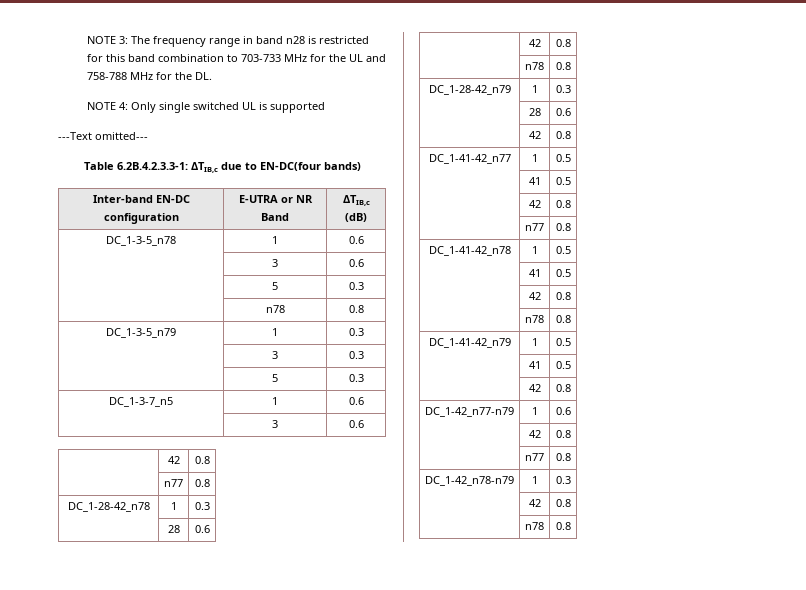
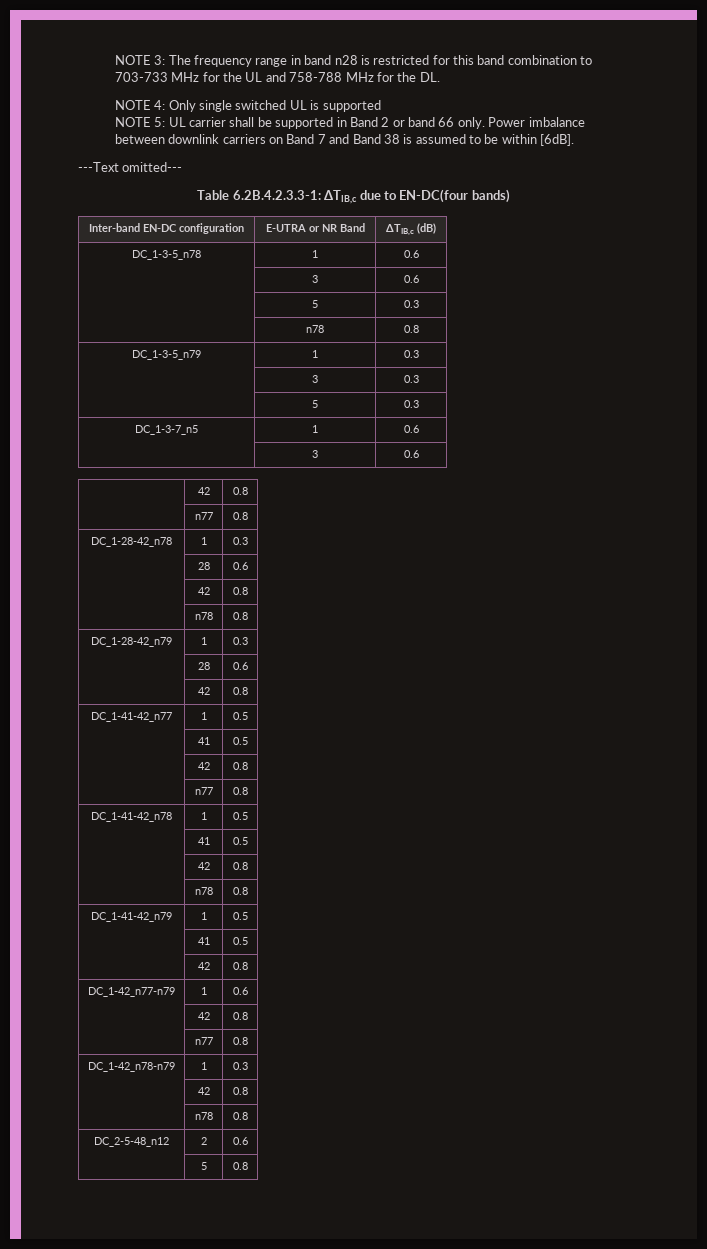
+ NOTE 5: UL carrier shall be supported in Band 2 or band 66 only. Power imbalance between downlink carriers on Band 7 and Band 38 is assumed to be within [6dB].
+ DC_2-5-48_n12 | 2 | 0.6
+ | 5 | 0.8

